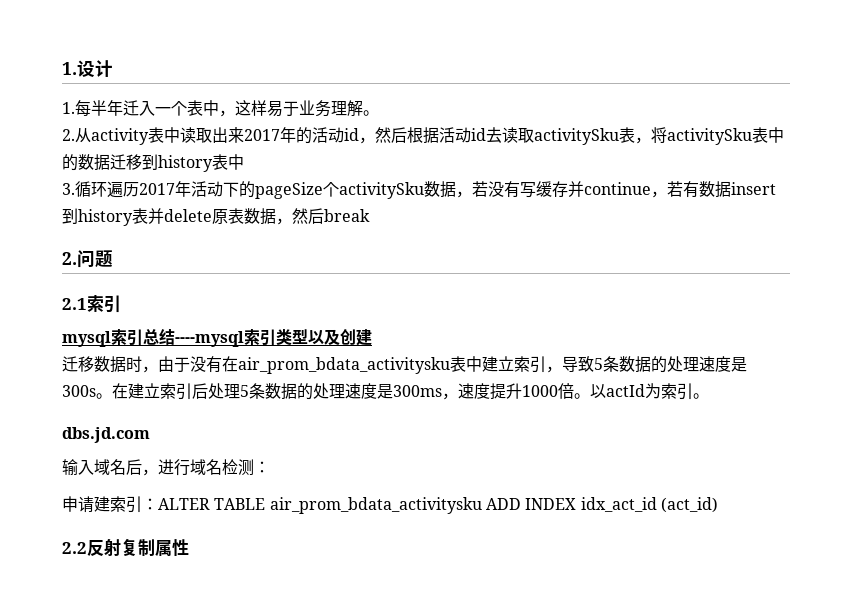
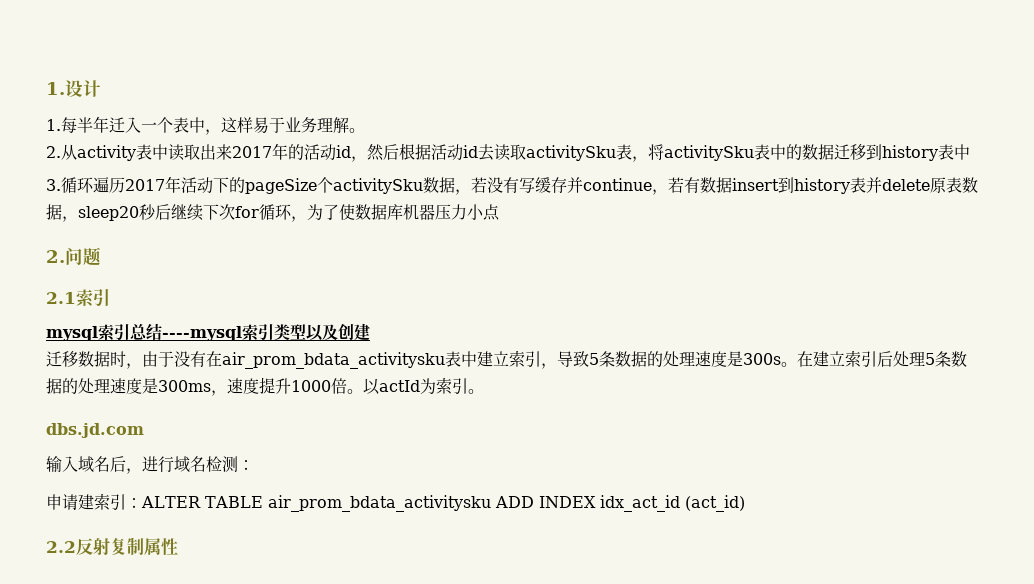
- 3.循环遍历2017年活动下的pageSize个activitySku数据，若没有写缓存并continue，若有数据insert到history表并delete原表数据，然后break
+ 3.循环遍历2017年活动下的pageSize个activitySku数据，若没有写缓存并continue，若有数据insert到history表并delete原表数据，sleep20秒后继续下次for循环，为了使数据库机器压力小点

